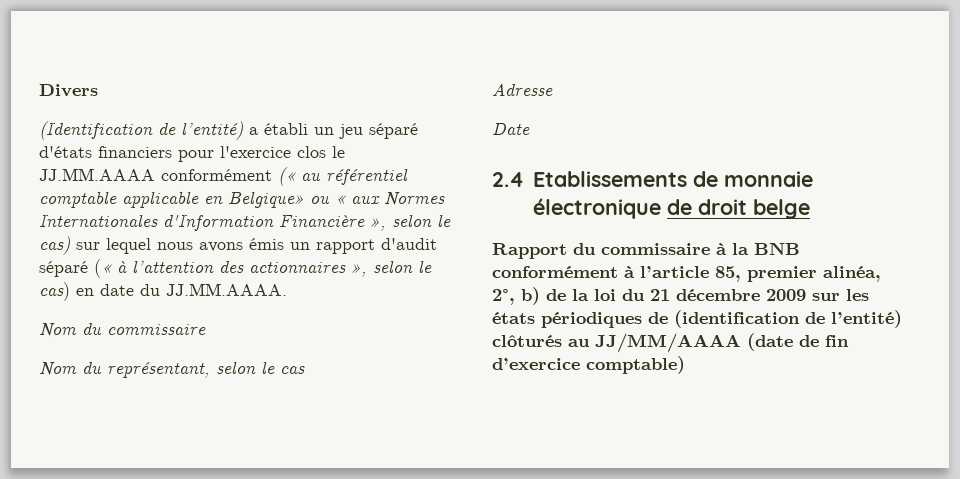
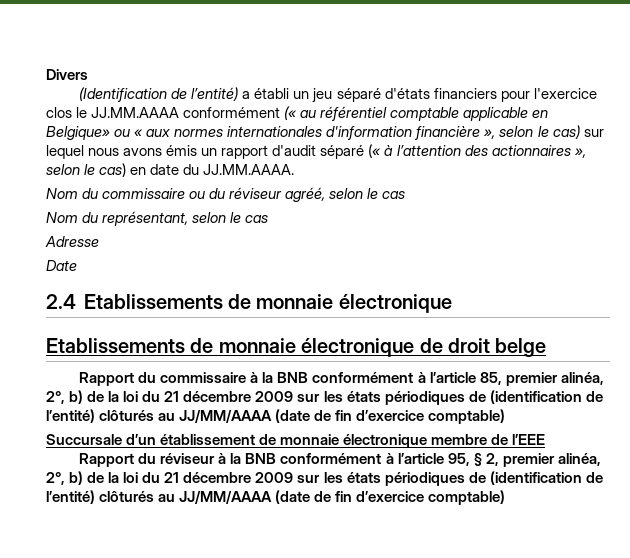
- (Identification de l’entité) a établi un jeu séparé d'états financiers pour l'exercice clos le JJ.MM.AAAA conformément (« au référentiel comptable applicable en Belgique» ou « aux Normes Internationales d'Information Financière », selon le cas) sur lequel nous avons émis un rapport d'audit séparé (« à l’attention des actionnaires », selon le cas) en date du JJ.MM.AAAA.
+ (Identification de l’entité) a établi un jeu séparé d'états financiers pour l'exercice clos le JJ.MM.AAAA conformément (« au référentiel comptable applicable en Belgique» ou « aux normes internationales d'information financière », selon le cas) sur lequel nous avons émis un rapport d'audit séparé (« à l’attention des actionnaires », selon le cas) en date du JJ.MM.AAAA.
- Nom du commissaire
+ Nom du commissaire ou du réviseur agréé, selon le cas
- 2.4 Etablissements de monnaie électronique de droit belge
+ 2.4 Etablissements de monnaie électronique
+ Etablissements de monnaie électronique de droit belge
+ Succursale d’un établissement de monnaie électronique membre de l’EEE
+ Rapport du réviseur à la BNB conformément à l’article 95, § 2, premier alinéa, 2°, b) de la loi du 21 décembre 2009 sur les états périodiques de (identification de l’entité) clôturés au JJ/MM/AAAA (date de fin d’exercice comptable)

